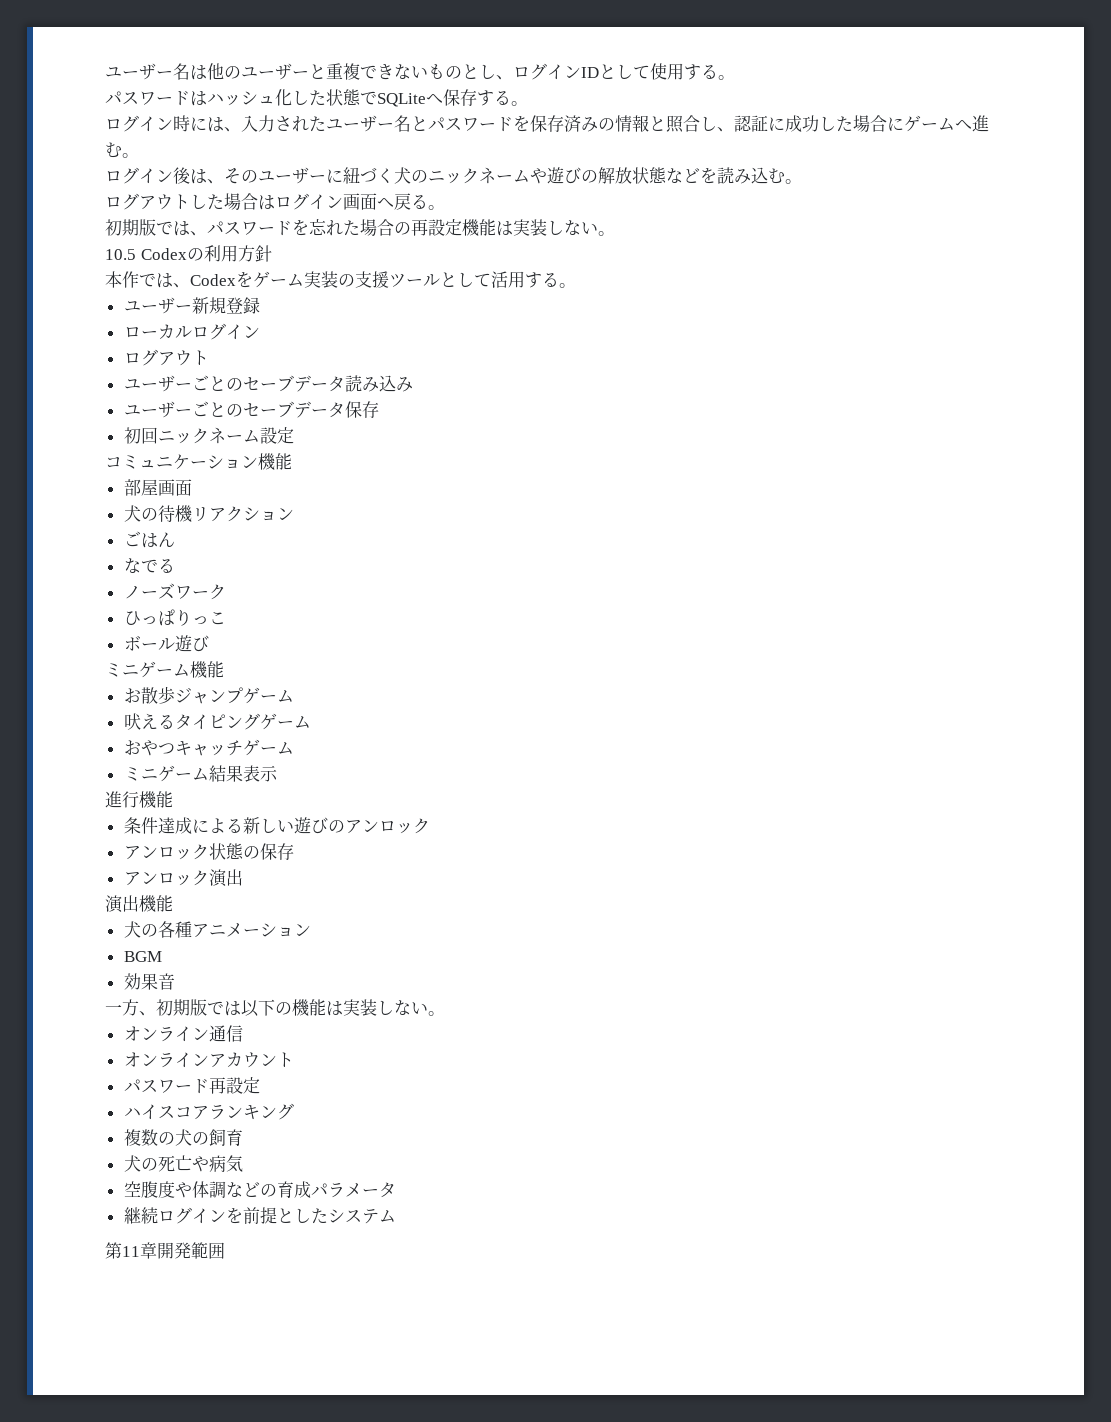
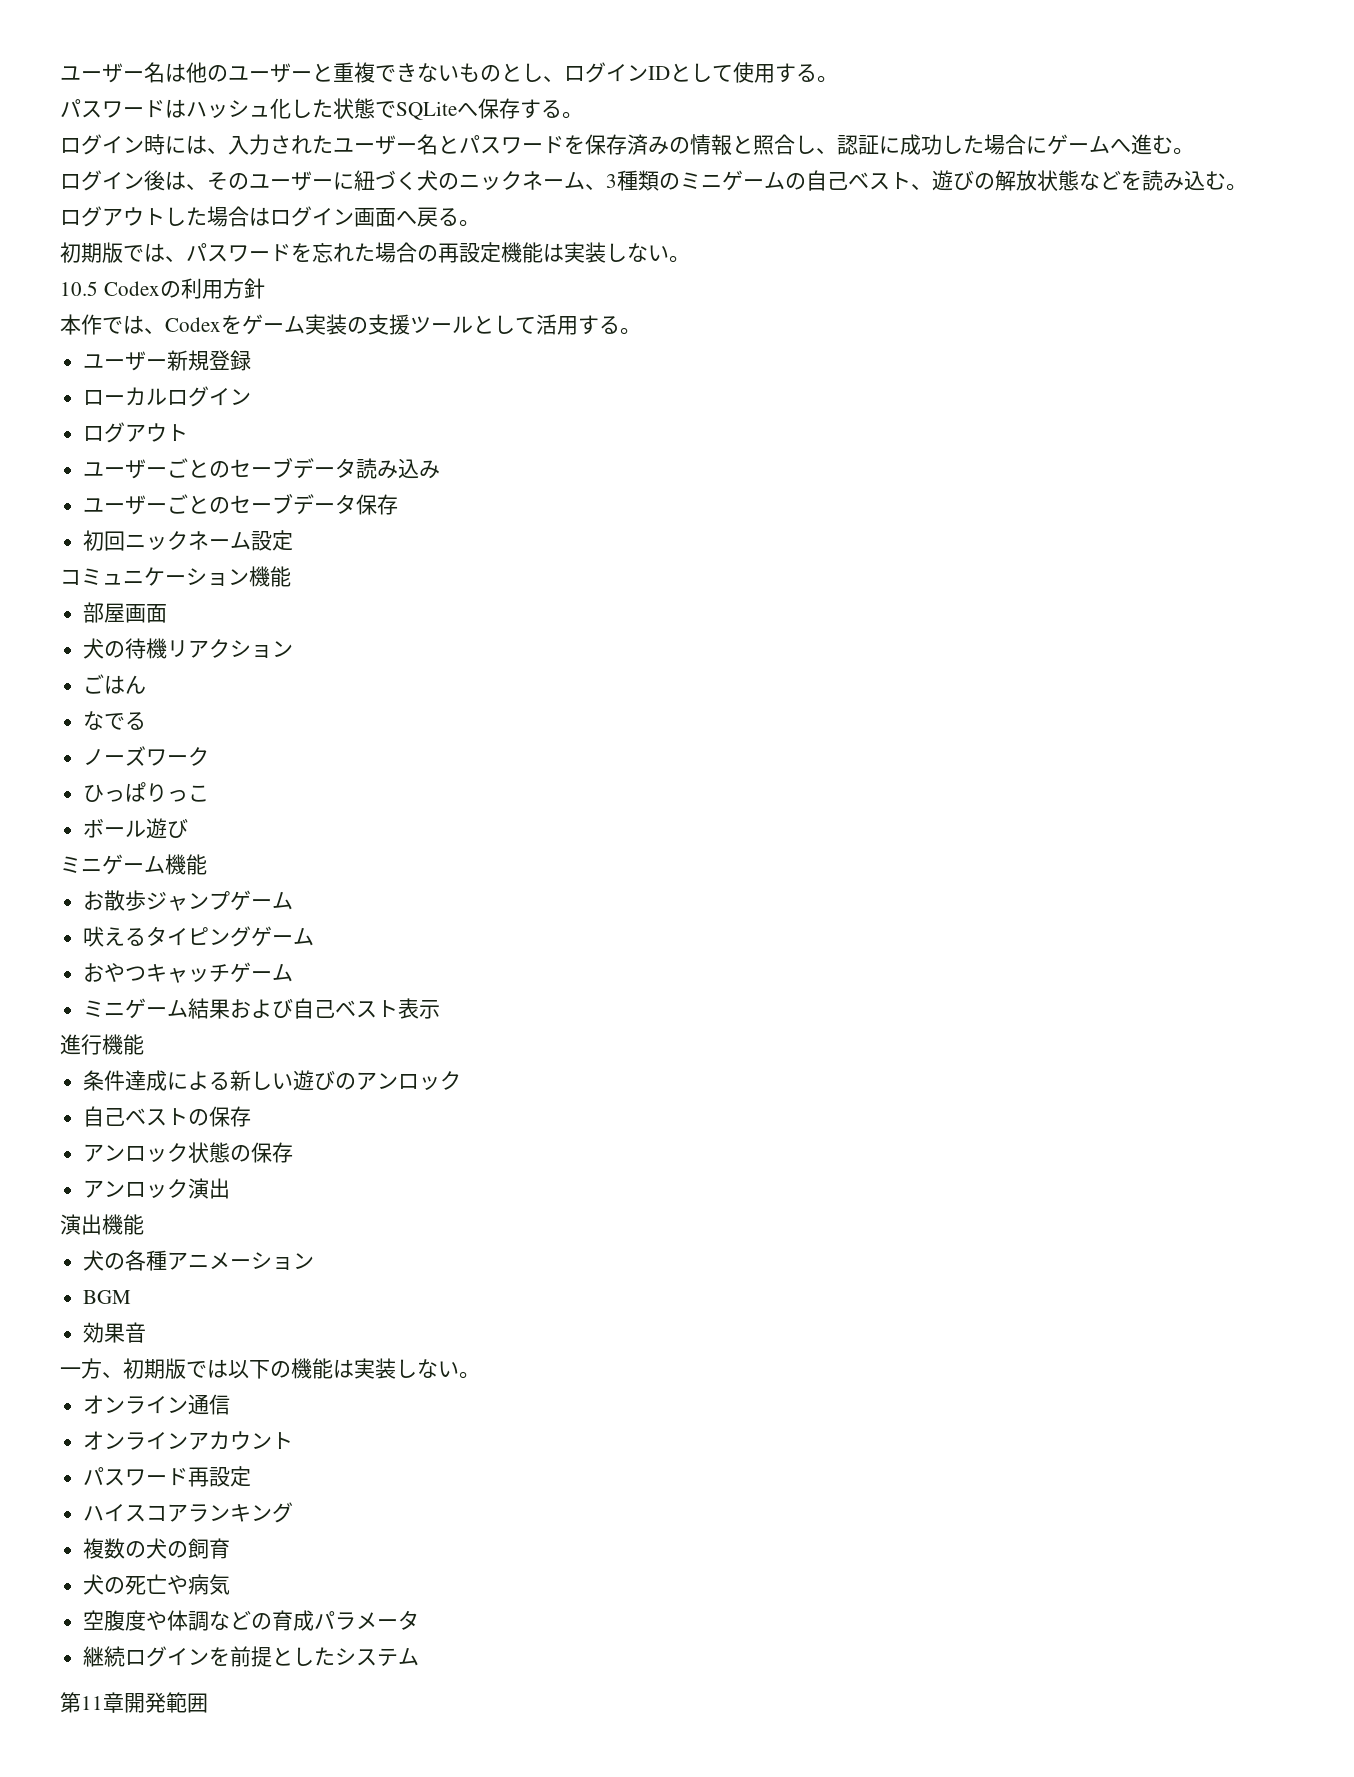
- ログイン後は、そのユーザーに紐づく犬のニックネームや遊びの解放状態などを読み込む。
+ ログイン後は、そのユーザーに紐づく犬のニックネーム、3種類のミニゲームの自己ベスト、遊びの解放状態などを読み込む。
- ミニゲーム結果表示
+ ミニゲーム結果および自己ベスト表示
+ 自己ベストの保存

